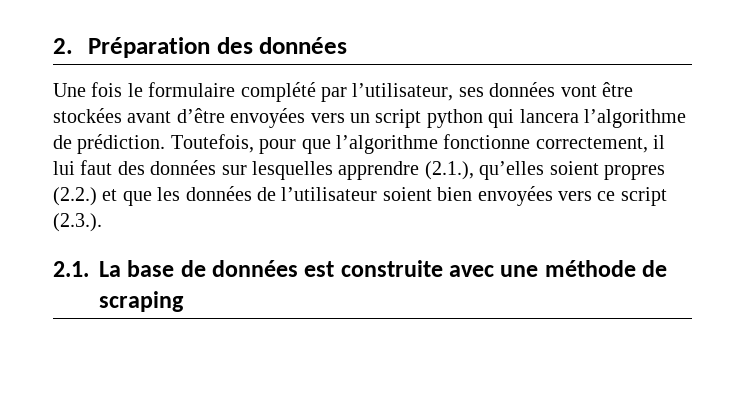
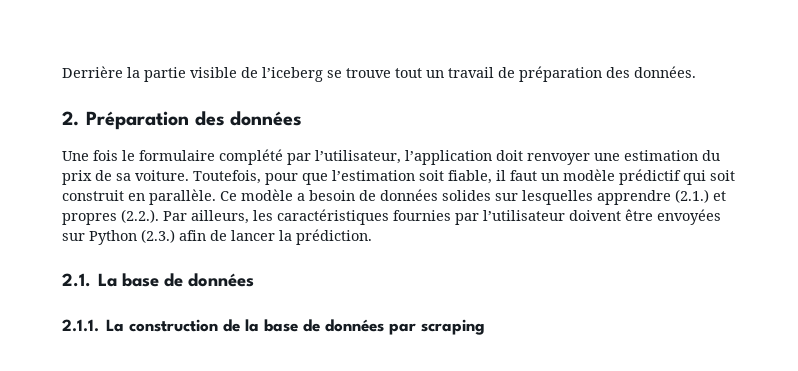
+ Derrière la partie visible de l’iceberg se trouve tout un travail de préparation des données.
- Une fois le formulaire complété par l’utilisateur, ses données vont être stockées avant d’être envoyées vers un script python qui lancera l’algorithme de prédiction. Toutefois, pour que l’algorithme fonctionne correctement, il lui faut des données sur lesquelles apprendre (2.1.), qu’elles soient propres (2.2.) et que les données de l’utilisateur soient bien envoyées vers ce script (2.3.).
+ Une fois le formulaire complété par l’utilisateur, l’application doit renvoyer une estimation du prix de sa voiture. Toutefois, pour que l’estimation soit fiable, il faut un modèle prédictif qui soit construit en parallèle. Ce modèle a besoin de données solides sur lesquelles apprendre (2.1.) et propres (2.2.). Par ailleurs, les caractéristiques fournies par l’utilisateur doivent être envoyées sur Python (2.3.) afin de lancer la prédiction.
- 2.1. La base de données est construite avec une méthode de scraping
+ 2.1. La base de données
+ 2.1.1. La construction de la base de données par scraping

